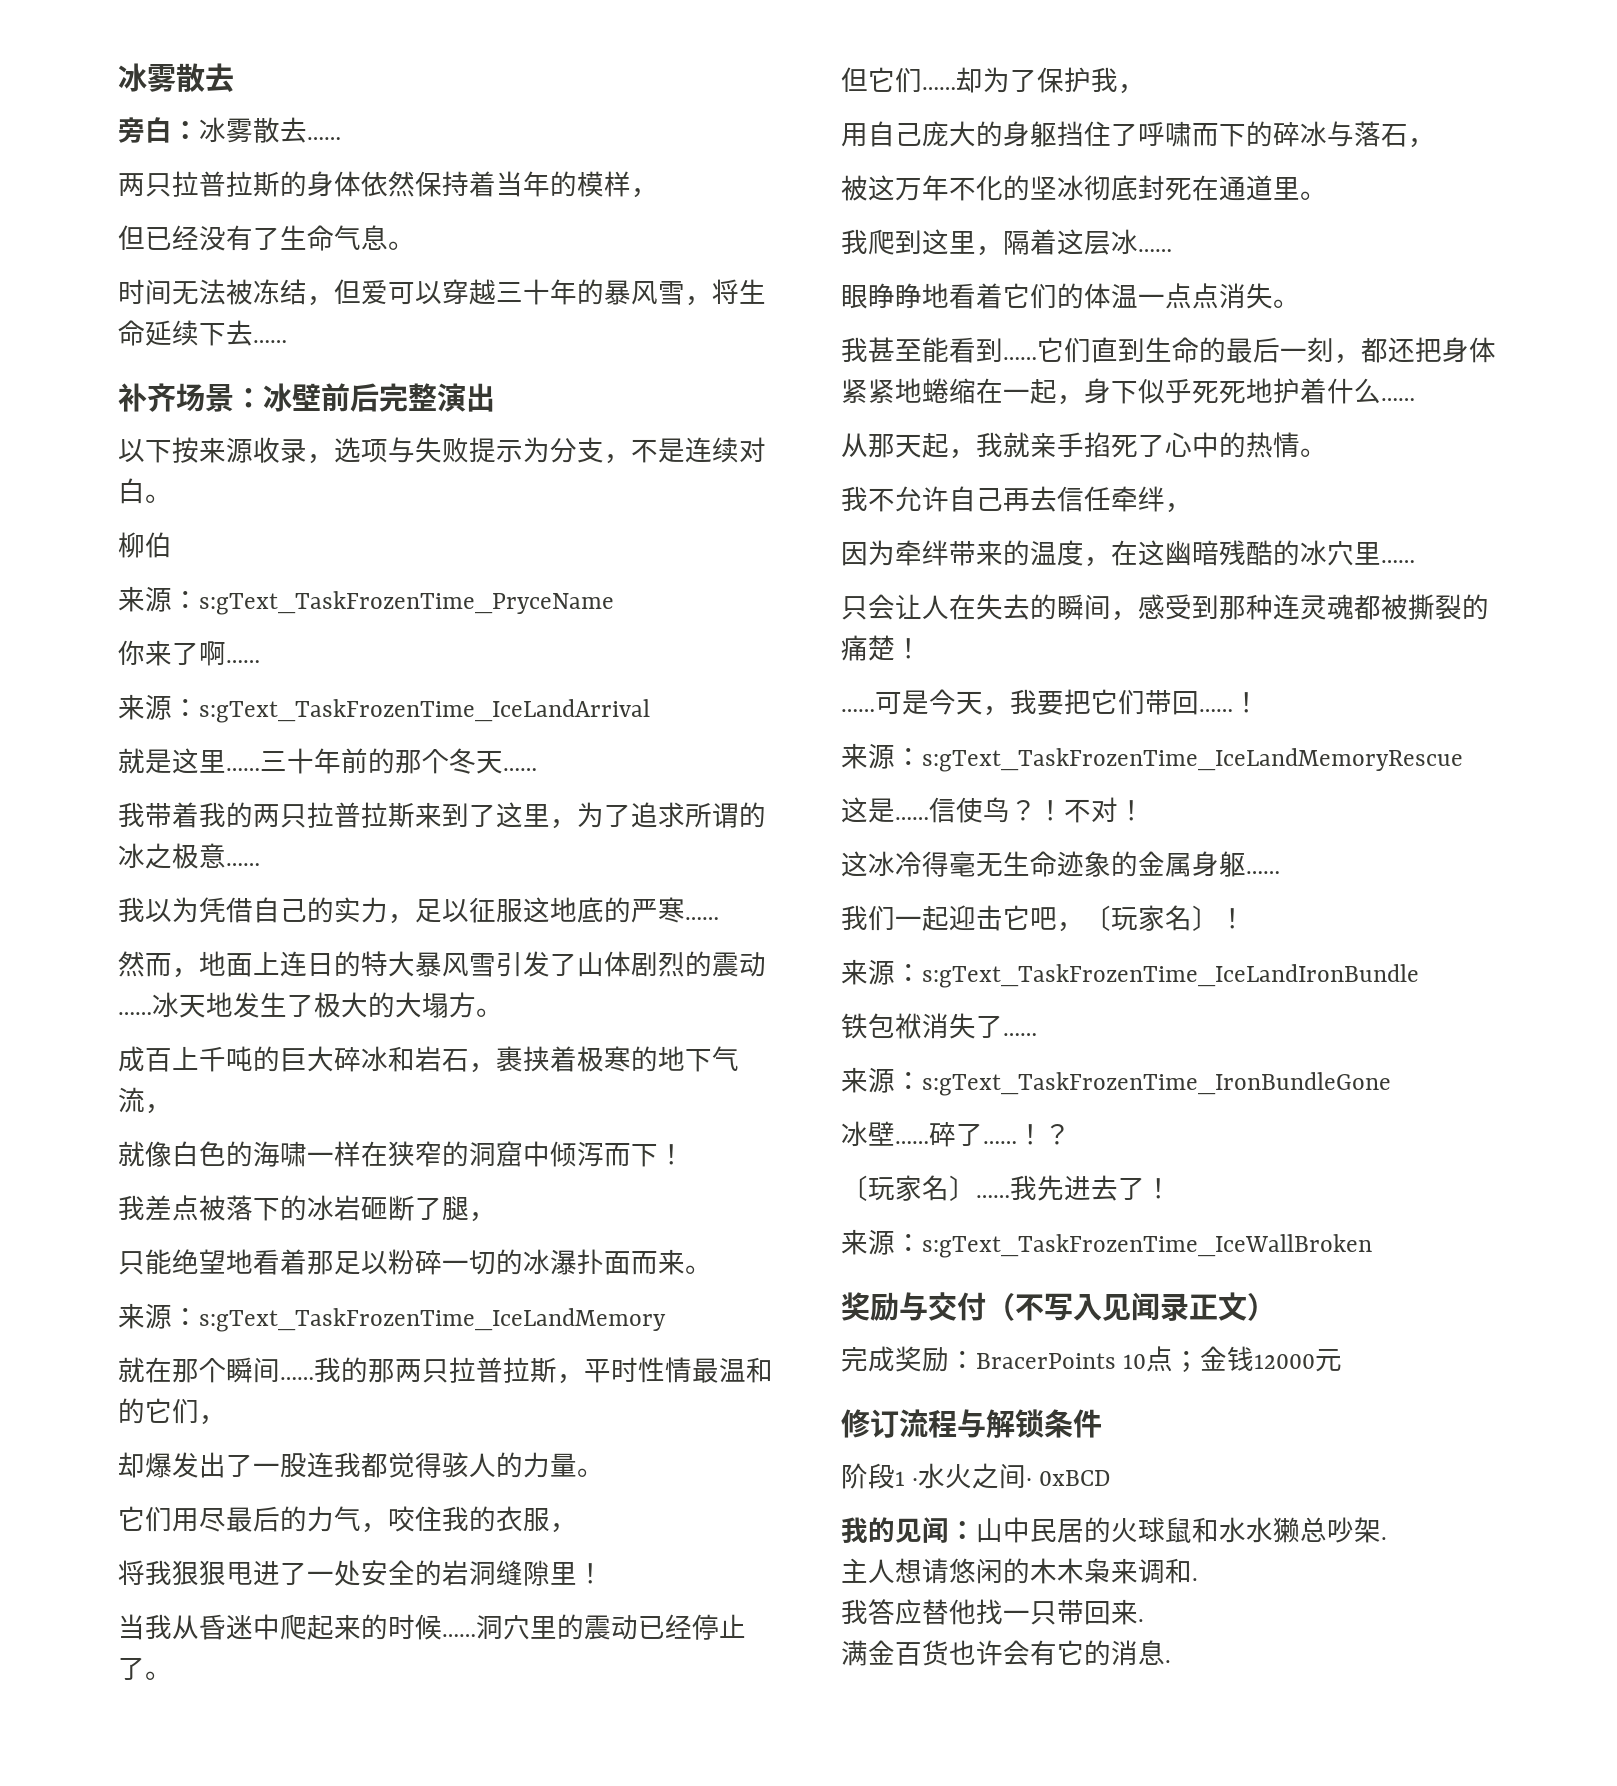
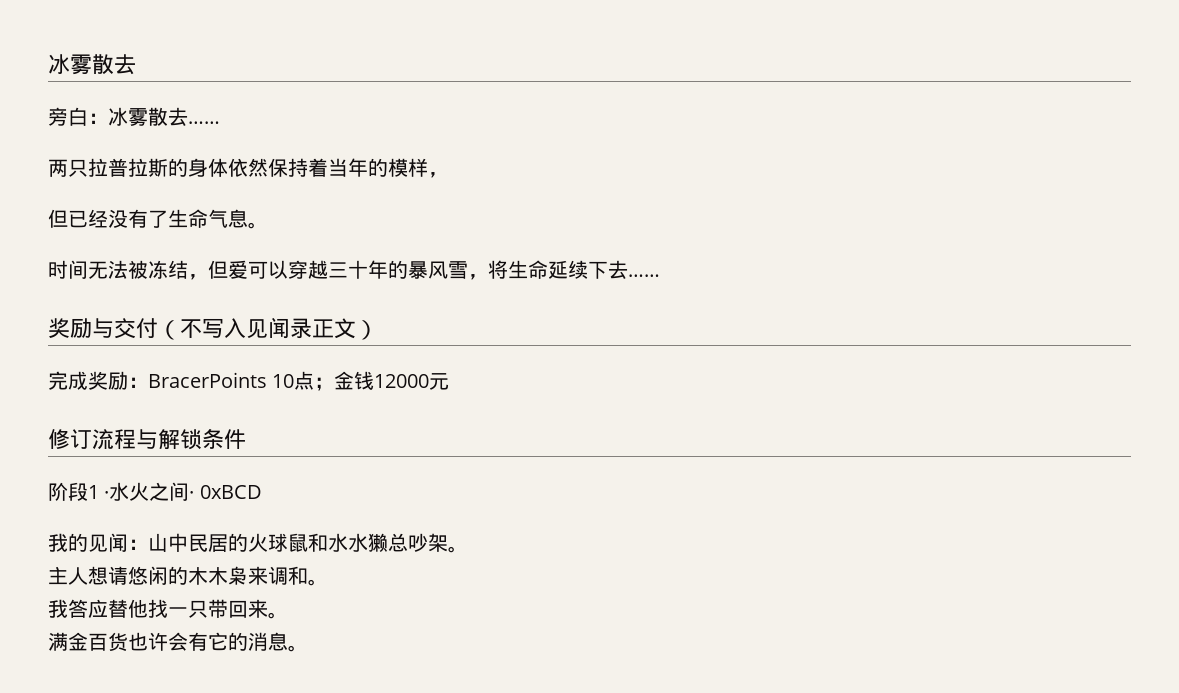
- 补齐场景：冰壁前后完整演出
- 以下按来源收录，选项与失败提示为分支，不是连续对白。
- 柳伯
- 来源：s:gText_TaskFrozenTime_PryceName
- 你来了啊……
- 来源：s:gText_TaskFrozenTime_IceLandArrival
- 就是这里……三十年前的那个冬天……
- 我带着我的两只拉普拉斯来到了这里，为了追求所谓的冰之极意……
- 我以为凭借自己的实力，足以征服这地底的严寒……
- 然而，地面上连日的特大暴风雪引发了山体剧烈的震动……冰天地发生了极大的大塌方。
- 成百上千吨的巨大碎冰和岩石，裹挟着极寒的地下气流，
- 就像白色的海啸一样在狭窄的洞窟中倾泻而下！
- 我差点被落下的冰岩砸断了腿，
- 只能绝望地看着那足以粉碎一切的冰瀑扑面而来。
- 来源：s:gText_TaskFrozenTime_IceLandMemory
- 就在那个瞬间……我的那两只拉普拉斯，平时性情最温和的它们，
- 却爆发出了一股连我都觉得骇人的力量。
- 它们用尽最后的力气，咬住我的衣服，
- 将我狠狠甩进了一处安全的岩洞缝隙里！
- 当我从昏迷中爬起来的时候……洞穴里的震动已经停止了。
- 但它们……却为了保护我，
- 用自己庞大的身躯挡住了呼啸而下的碎冰与落石，
- 被这万年不化的坚冰彻底封死在通道里。
- 我爬到这里，隔着这层冰……
- 眼睁睁地看着它们的体温一点点消失。
- 我甚至能看到……它们直到生命的最后一刻，都还把身体紧紧地蜷缩在一起，身下似乎死死地护着什么……
- 从那天起，我就亲手掐死了心中的热情。
- 我不允许自己再去信任牵绊，
- 因为牵绊带来的温度，在这幽暗残酷的冰穴里……
- 只会让人在失去的瞬间，感受到那种连灵魂都被撕裂的痛楚！
- ……可是今天，我要把它们带回……！
- 来源：s:gText_TaskFrozenTime_IceLandMemoryRescue
- 这是……信使鸟？！不对！
- 这冰冷得毫无生命迹象的金属身躯……
- 我们一起迎击它吧，〔玩家名〕！
- 来源：s:gText_TaskFrozenTime_IceLandIronBundle
- 铁包袱消失了……
- 来源：s:gText_TaskFrozenTime_IronBundleGone
- 冰壁……碎了……！？
- 〔玩家名〕……我先进去了！
- 来源：s:gText_TaskFrozenTime_IceWallBroken
- 我的见闻：山中民居的火球鼠和水水獭总吵架.
+ 我的见闻：山中民居的火球鼠和水水獭总吵架。
- 主人想请悠闲的木木枭来调和.
+ 主人想请悠闲的木木枭来调和。
- 我答应替他找一只带回来.
+ 我答应替他找一只带回来。
- 满金百货也许会有它的消息.
+ 满金百货也许会有它的消息。

